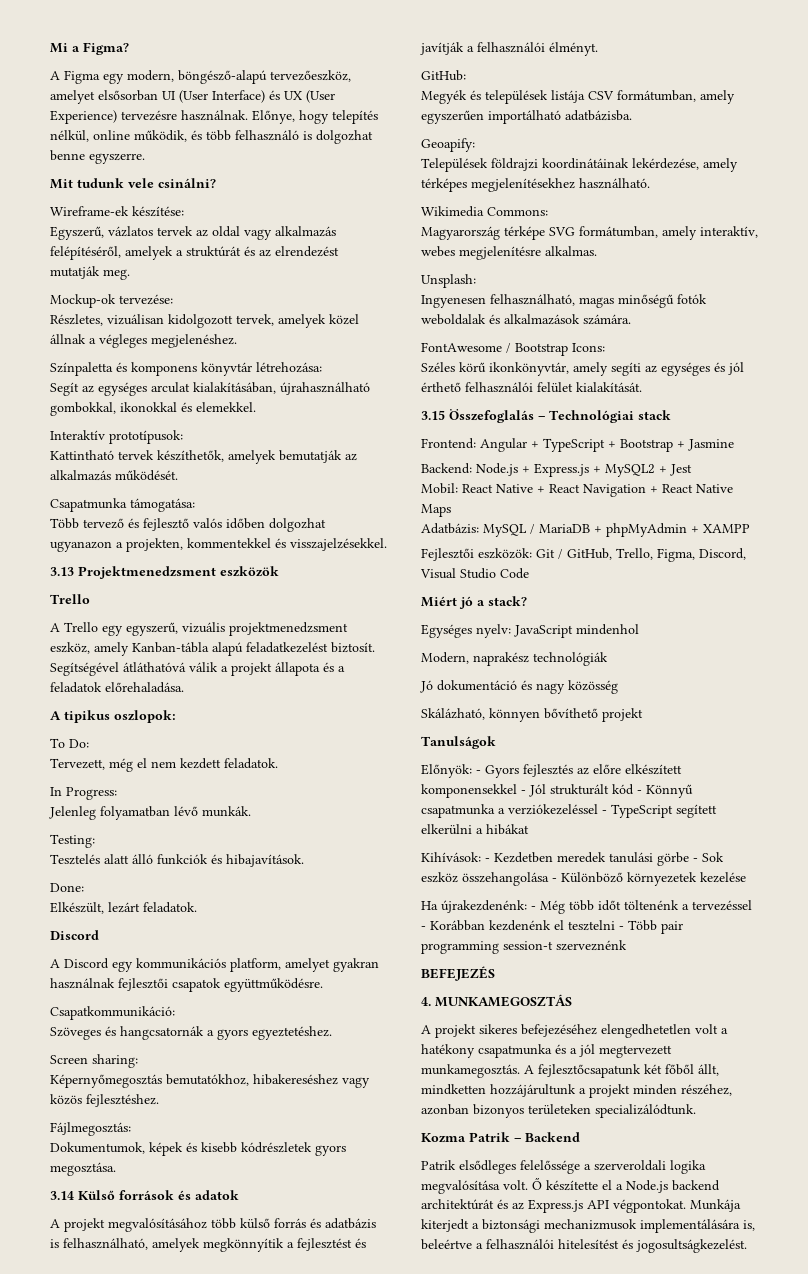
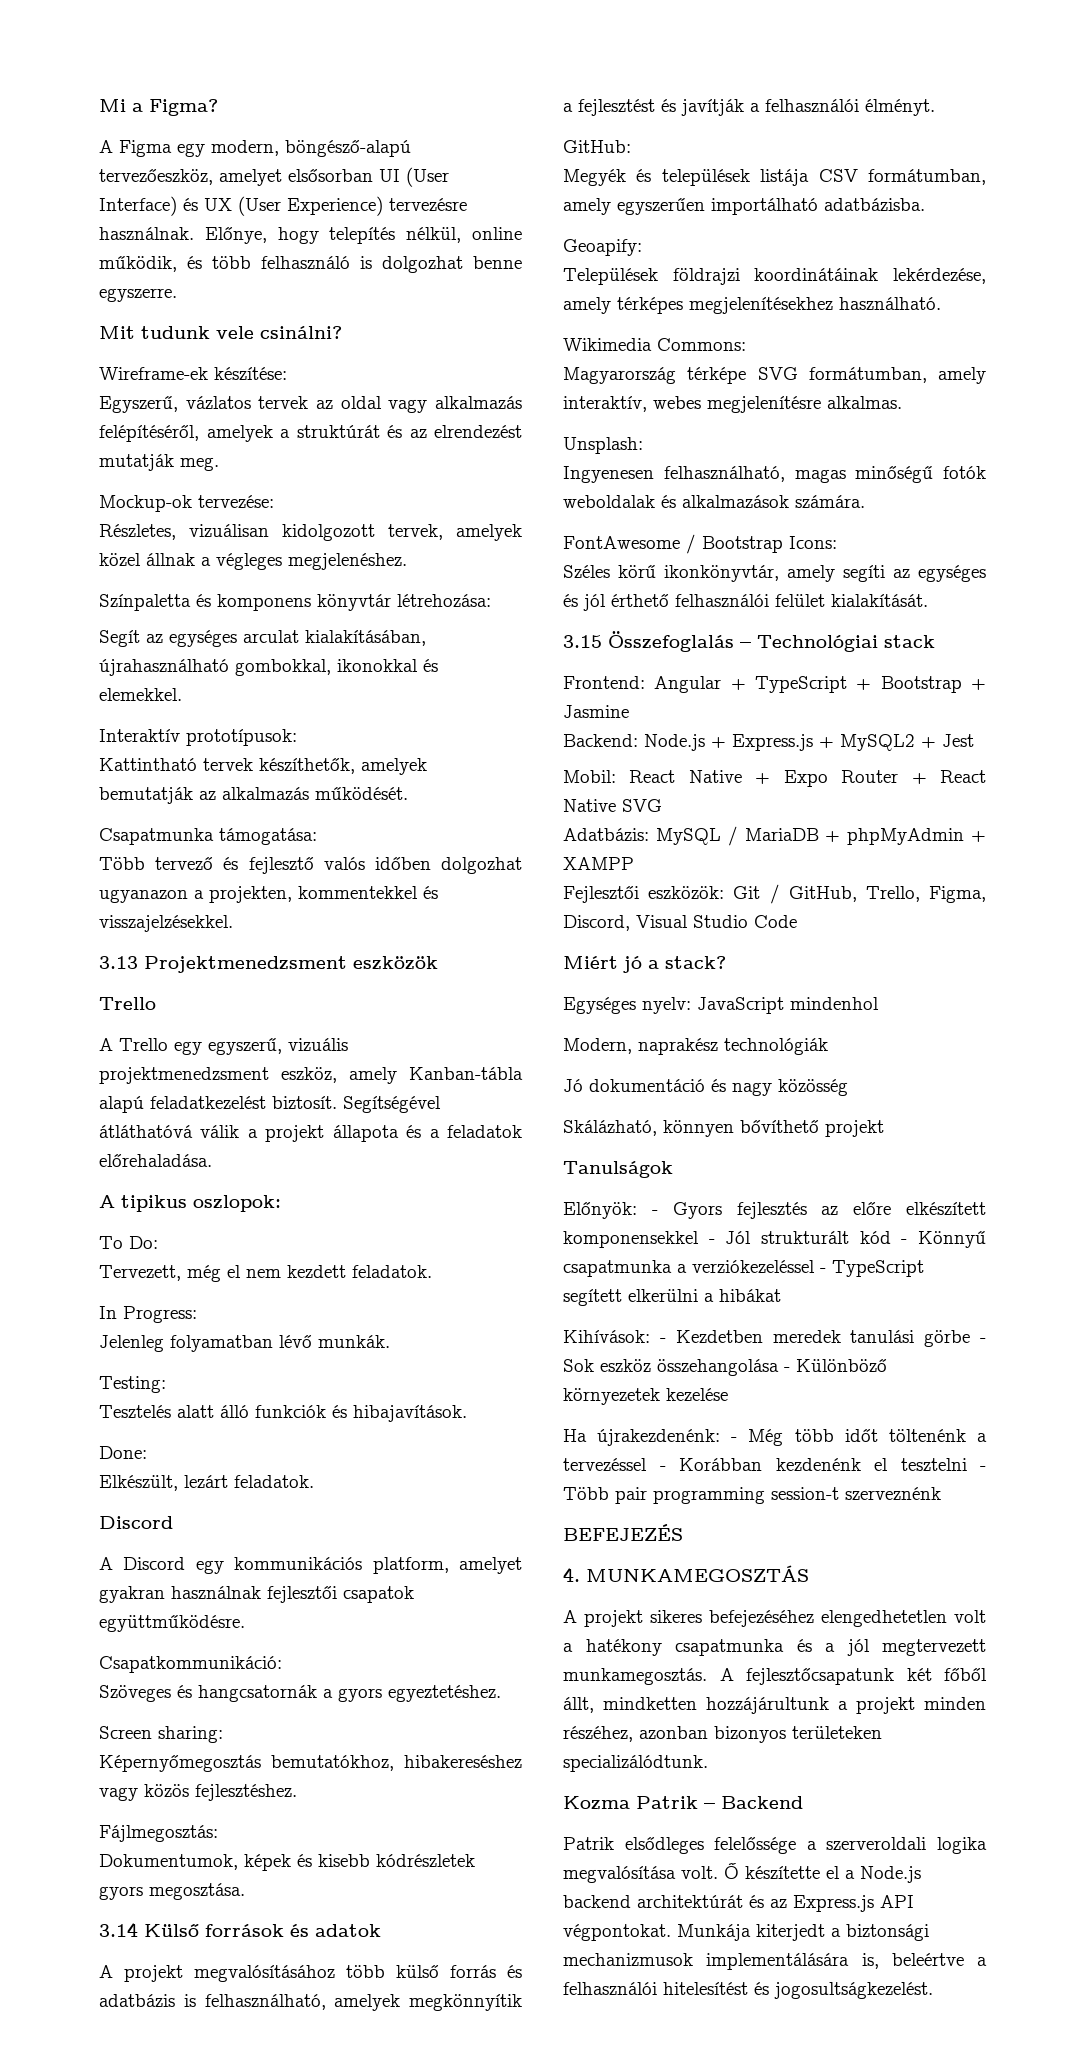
- Mobil: React Native + React Navigation + React Native Maps
+ Mobil: React Native + Expo Router + React Native SVG

